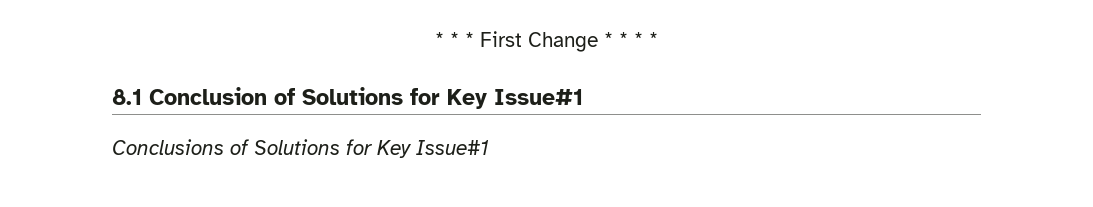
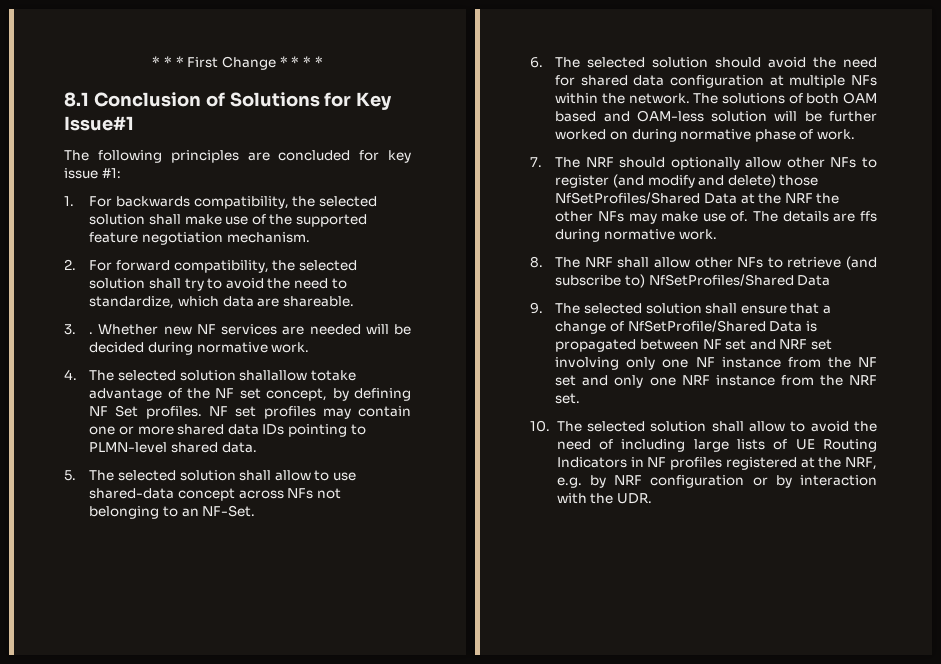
- Conclusions of Solutions for Key Issue#1
+ The following principles are concluded for key issue #1:
+ 1. For backwards compatibility, the selected solution shall make use of the supported feature negotiation mechanism.
+ 2. For forward compatibility, the selected solution shall try to avoid the need to standardize, which data are shareable.
+ 3. . Whether new NF services are needed will be decided during normative work.
+ 4. The selected solution shallallow totake advantage of the NF set concept, by defining NF Set profiles. NF set profiles may contain one or more shared data IDs pointing to PLMN-level shared data.
+ 5. The selected solution shall allow to use shared-data concept across NFs not belonging to an NF-Set.
+ 6. The selected solution should avoid the need for shared data configuration at multiple NFs within the network. The solutions of both OAM based and OAM-less solution will be further worked on during normative phase of work.
+ 7. The NRF should optionally allow other NFs to register (and modify and delete) those NfSetProfiles/Shared Data at the NRF the other NFs may make use of. The details are ffs during normative work.
+ 8. The NRF shall allow other NFs to retrieve (and subscribe to) NfSetProfiles/Shared Data
+ 9. The selected solution shall ensure that a change of NfSetProfile/Shared Data is propagated between NF set and NRF set involving only one NF instance from the NF set and only one NRF instance from the NRF set.
+ 10. The selected solution shall allow to avoid the need of including large lists of UE Routing Indicators in NF profiles registered at the NRF, e.g. by NRF configuration or by interaction with the UDR.

